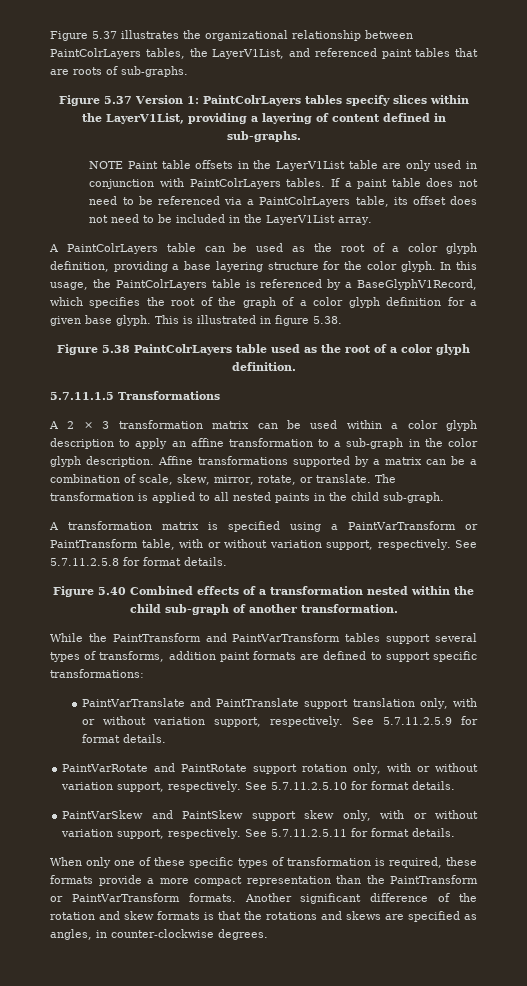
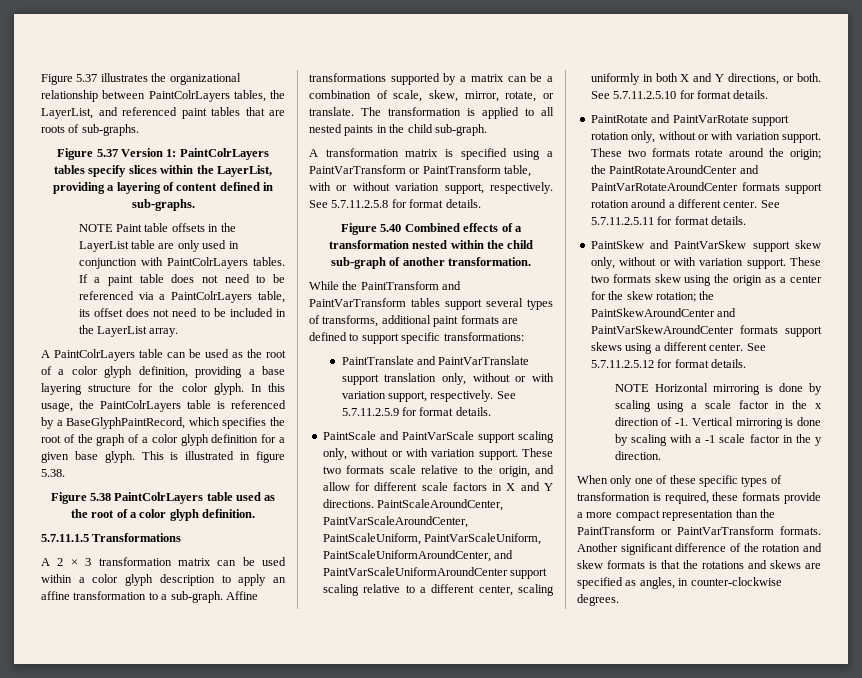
- Figure 5.37 illustrates the organizational relationship between PaintColrLayers tables, the LayerV1List, and referenced paint tables that are roots of sub-graphs.
+ Figure 5.37 illustrates the organizational relationship between PaintColrLayers tables, the LayerList, and referenced paint tables that are roots of sub-graphs.
- Figure 5.37 Version 1: PaintColrLayers tables specify slices within the LayerV1List, providing a layering of content defined in sub-graphs.
+ Figure 5.37 Version 1: PaintColrLayers tables specify slices within the LayerList, providing a layering of content defined in sub-graphs.
- NOTE Paint table offsets in the LayerV1List table are only used in conjunction with PaintColrLayers tables.
+ NOTE Paint table offsets in the LayerList table are only used in conjunction with PaintColrLayers tables.
- If a paint table does not need to be referenced via a PaintColrLayers table, its offset does not need to be included in the LayerV1List array.
+ If a paint table does not need to be referenced via a PaintColrLayers table, its offset does not need to be included in the LayerList array.
- In this usage, the PaintColrLayers table is referenced by a BaseGlyphV1Record, which specifies the root of the graph of a color glyph definition for a given base glyph.
+ In this usage, the PaintColrLayers table is referenced by a BaseGlyphPaintRecord, which specifies the root of the graph of a color glyph definition for a given base glyph.
- A 2 × 3 transformation matrix can be used within a color glyph description to apply an affine transformation to a sub-graph in the color glyph description.
+ A 2 × 3 transformation matrix can be used within a color glyph description to apply an affine transformation to a sub-graph.
- While the PaintTransform and PaintVarTransform tables support several types of transforms, addition paint formats are defined to support specific transformations:
+ While the PaintTransform and PaintVarTransform tables support several types of transforms, additional paint formats are defined to support specific transformations:
- PaintVarTranslate and PaintTranslate support translation only, with or without variation support, respectively.
+ PaintTranslate and PaintVarTranslate support translation only, without or with variation support, respectively.
- PaintVarRotate and PaintRotate support rotation only, with or without variation support, respectively.
+ PaintScale and PaintVarScale support scaling only, without or with variation support. These two formats scale relative to the origin, and allow for different scale factors in X and Y directions. PaintScaleAroundCenter, PaintVarScaleAroundCenter, PaintScaleUniform, PaintVarScaleUniform, PaintScaleUniformAroundCenter, and PaintVarScaleUniformAroundCenter support scaling relative to a different center, scaling uniformly in both X and Y directions, or both.
- PaintVarSkew and PaintSkew support skew only, with or without variation support, respectively.
+ PaintRotate and PaintVarRotate support rotation only, without or with variation support. These two formats rotate around the origin; the PaintRotateAroundCenter and PaintVarRotateAroundCenter formats support rotation around a different center.
+ PaintSkew and PaintVarSkew support skew only, without or with variation support. These two formats skew using the origin as a center for the skew rotation; the PaintSkewAroundCenter and PaintVarSkewAroundCenter formats support skews using a different center. See 5.7.11.2.5.12 for format details.
+ NOTE Horizontal mirroring is done by scaling using a scale factor in the x direction of -1. Vertical mirroring is done by scaling with a -1 scale factor in the y direction.

